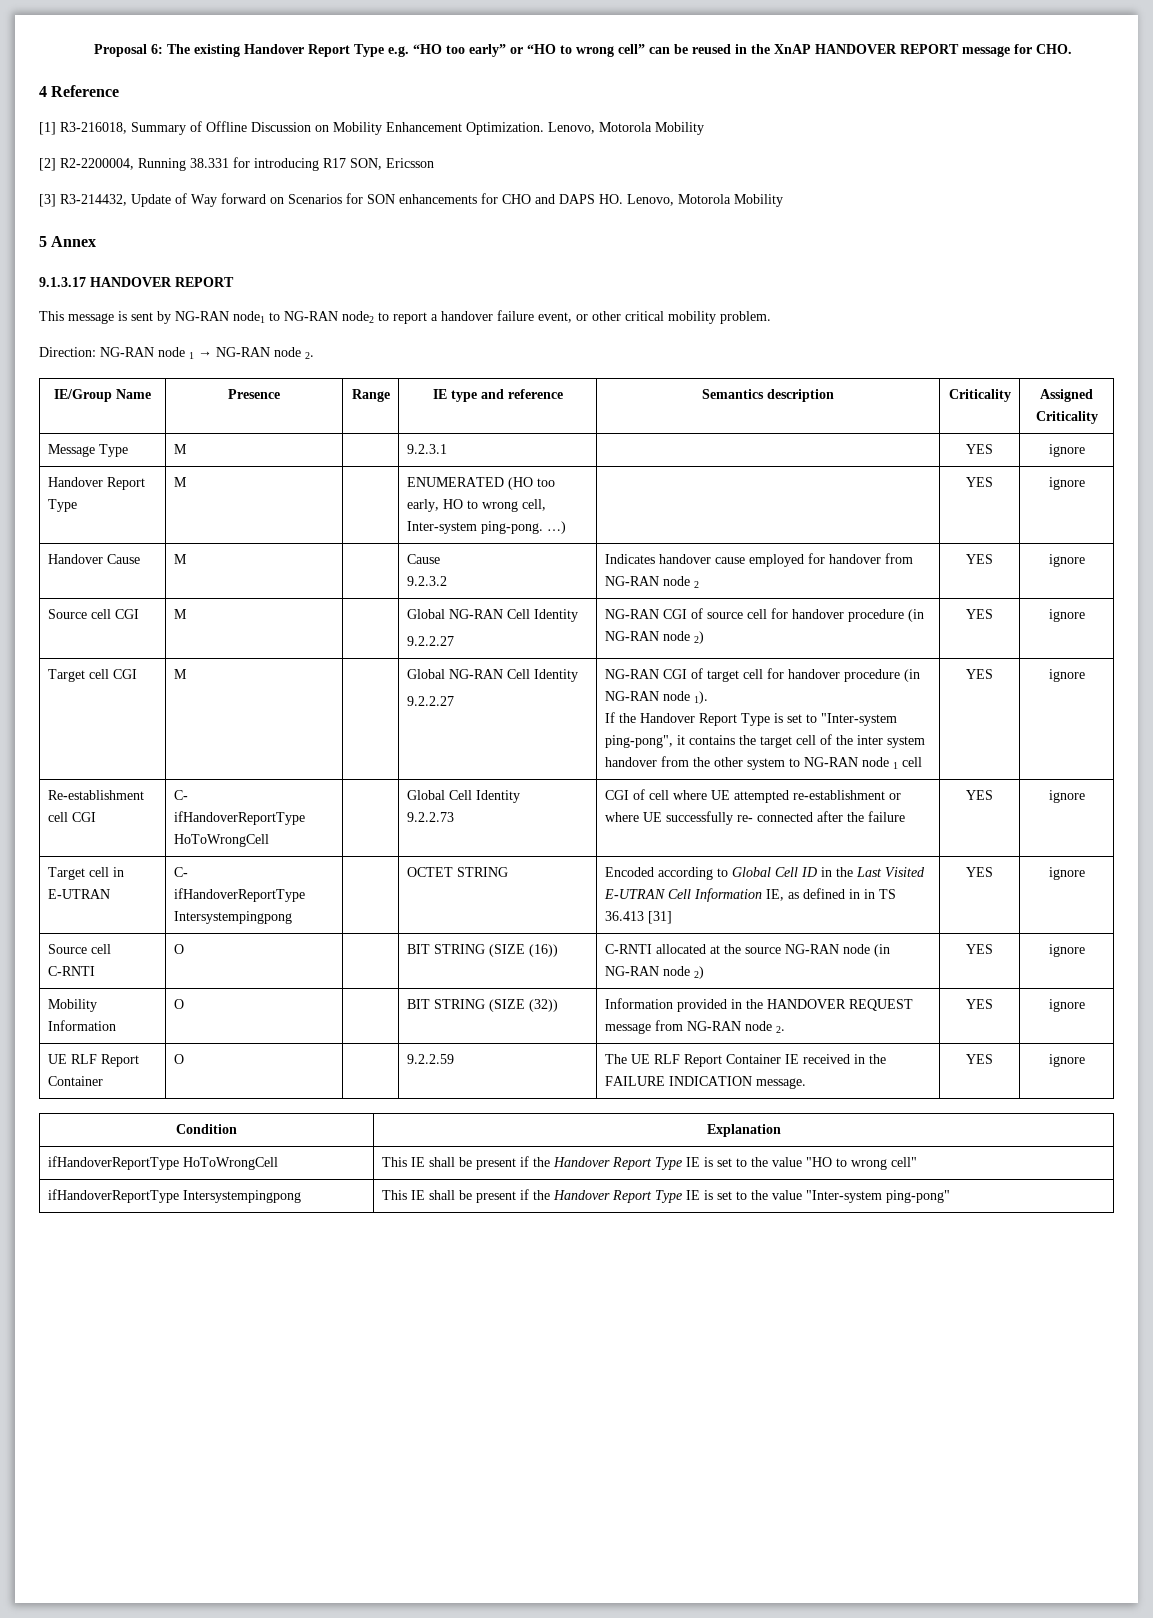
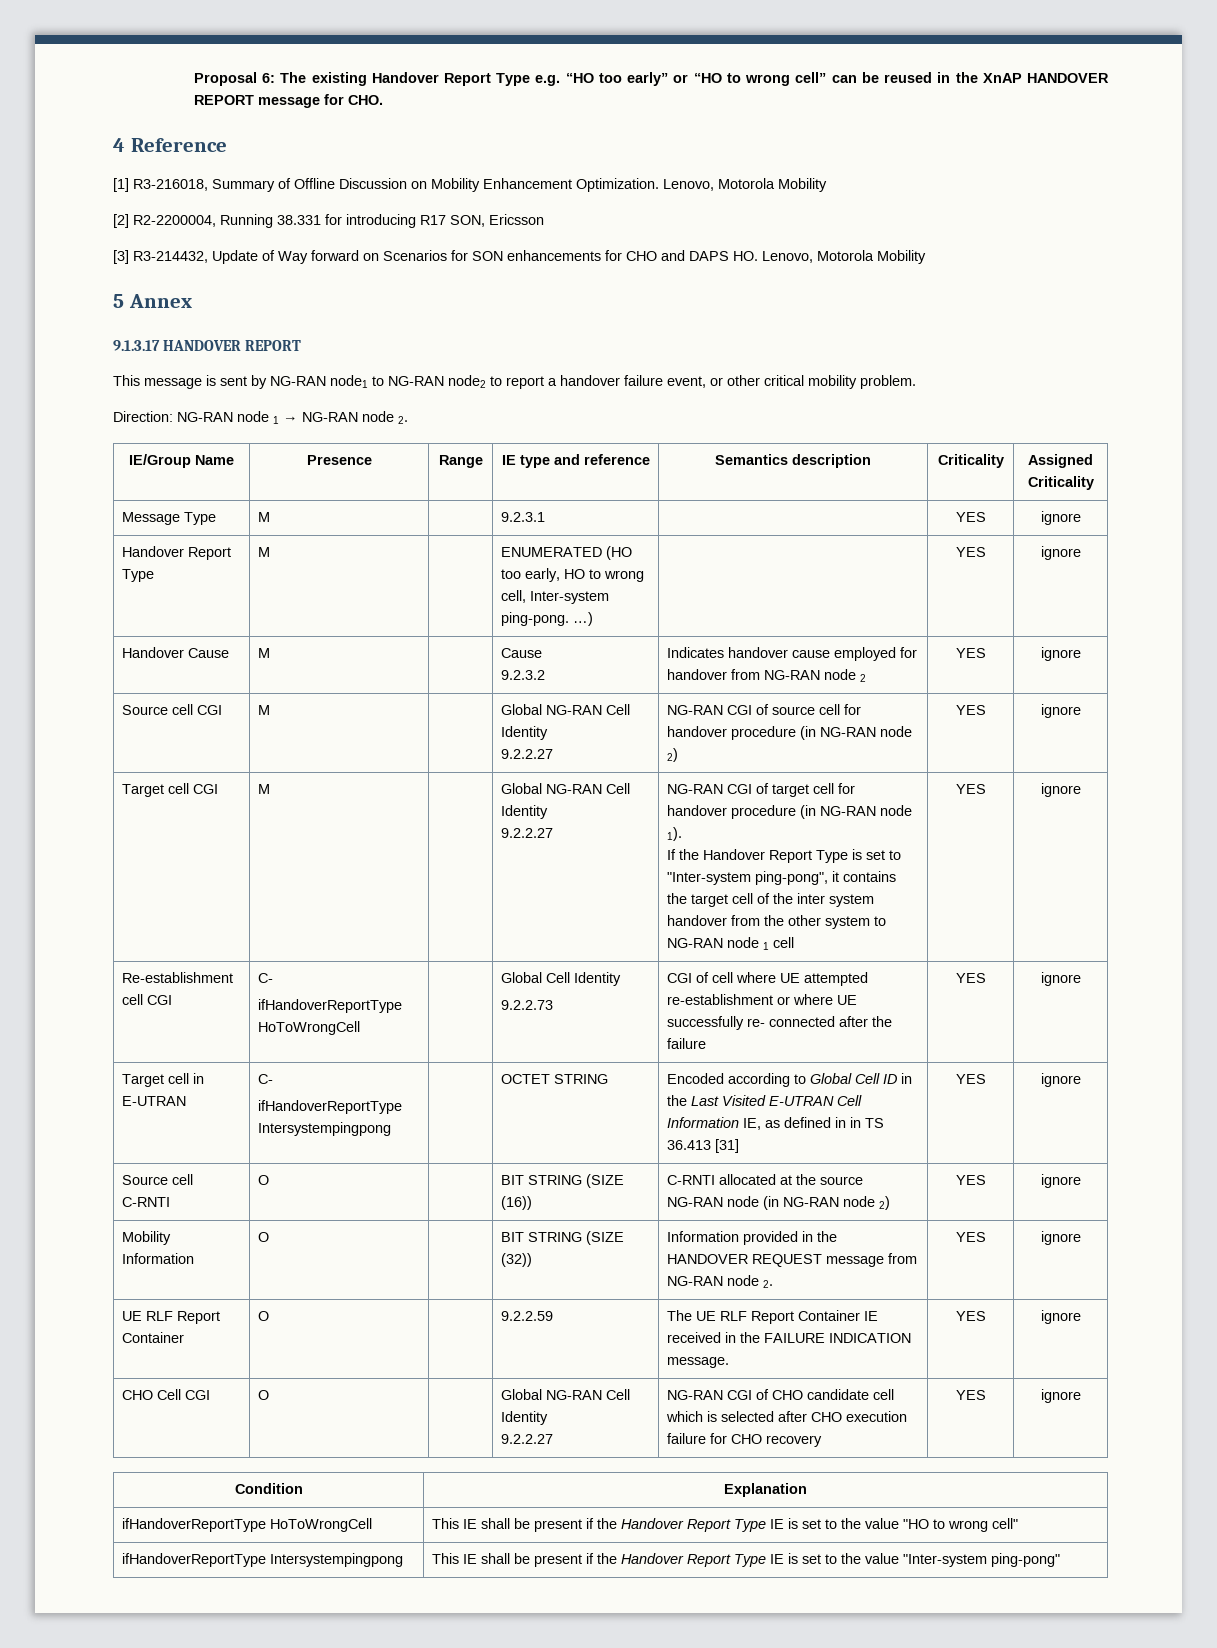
+ CHO Cell CGI | O | | Global NG-RAN Cell Identity
+ 9.2.2.27 | NG-RAN CGI of CHO candidate cell which is selected after CHO execution failure for CHO recovery | YES | ignore

